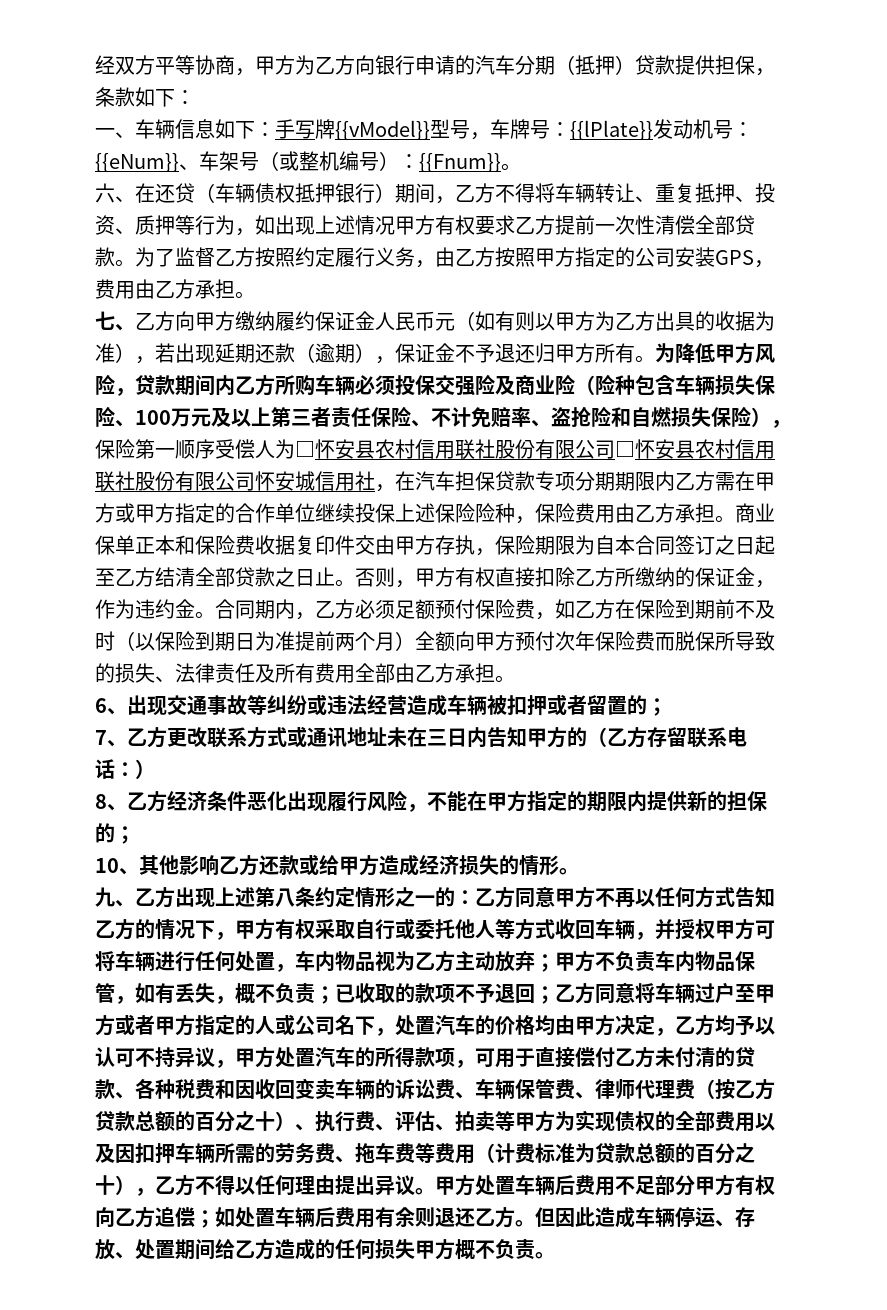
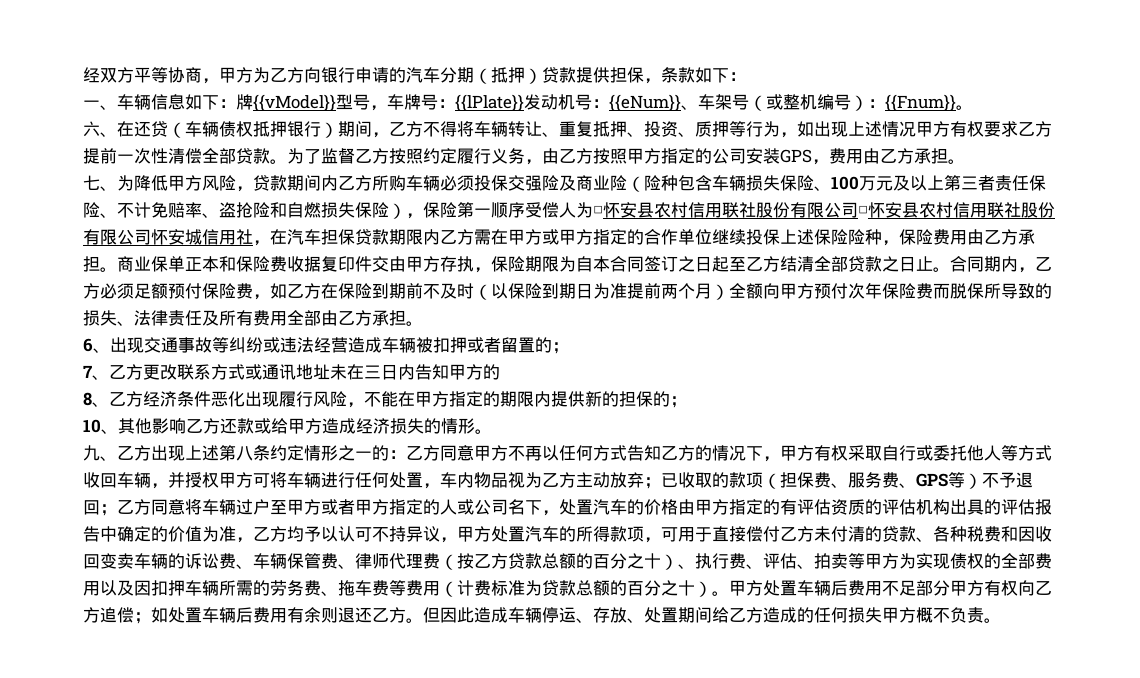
- 一、车辆信息如下：手写牌{{vModel}}型号，车牌号：{{lPlate}}发动机号：{{eNum}}、车架号（或整机编号）：{{Fnum}}。
+ 一、车辆信息如下：牌{{vModel}}型号，车牌号：{{lPlate}}发动机号：{{eNum}}、车架号（或整机编号）：{{Fnum}}。
- 七、乙方向甲方缴纳履约保证金人民币元（如有则以甲方为乙方出具的收据为准），若出现延期还款（逾期），保证金不予退还归甲方所有。为降低甲方风险，贷款期间内乙方所购车辆必须投保交强险及商业险（险种包含车辆损失保险、100万元及以上第三者责任保险、不计免赔率、盗抢险和自燃损失保险），保险第一顺序受偿人为□怀安县农村信用联社股份有限公司□怀安县农村信用联社股份有限公司怀安城信用社，在汽车担保贷款专项分期期限内乙方需在甲方或甲方指定的合作单位继续投保上述保险险种，保险费用由乙方承担。
+ 七、为降低甲方风险，贷款期间内乙方所购车辆必须投保交强险及商业险（险种包含车辆损失保险、100万元及以上第三者责任保险、不计免赔率、盗抢险和自燃损失保险），保险第一顺序受偿人为□怀安县农村信用联社股份有限公司□怀安县农村信用联社股份有限公司怀安城信用社，在汽车担保贷款期限内乙方需在甲方或甲方指定的合作单位继续投保上述保险险种，保险费用由乙方承担。
- 否则，甲方有权直接扣除乙方所缴纳的保证金，作为违约金。
- 7、乙方更改联系方式或通讯地址未在三日内告知甲方的（乙方存留联系电话：）
+ 7、乙方更改联系方式或通讯地址未在三日内告知甲方的
- 甲方不负责车内物品保管，如有丢失，概不负责；已收取的款项不予退回；
+ 已收取的款项（担保费、服务费、GPS等）不予退回；
- 乙方同意将车辆过户至甲方或者甲方指定的人或公司名下，处置汽车的价格均由甲方决定，乙方均予以认可不持异议，甲方处置汽车的所得款项，可用于直接偿付乙方未付清的贷款、各种税费和因收回变卖车辆的诉讼费、车辆保管费、律师代理费（按乙方贷款总额的百分之十）、执行费、评估、拍卖等甲方为实现债权的全部费用以及因扣押车辆所需的劳务费、拖车费等费用（计费标准为贷款总额的百分之十），乙方不得以任何理由提出异议。
+ 乙方同意将车辆过户至甲方或者甲方指定的人或公司名下，处置汽车的价格由甲方指定的有评估资质的评估机构出具的评估报告中确定的价值为准，乙方均予以认可不持异议，甲方处置汽车的所得款项，可用于直接偿付乙方未付清的贷款、各种税费和因收回变卖车辆的诉讼费、车辆保管费、律师代理费（按乙方贷款总额的百分之十）、执行费、评估、拍卖等甲方为实现债权的全部费用以及因扣押车辆所需的劳务费、拖车费等费用（计费标准为贷款总额的百分之十）。

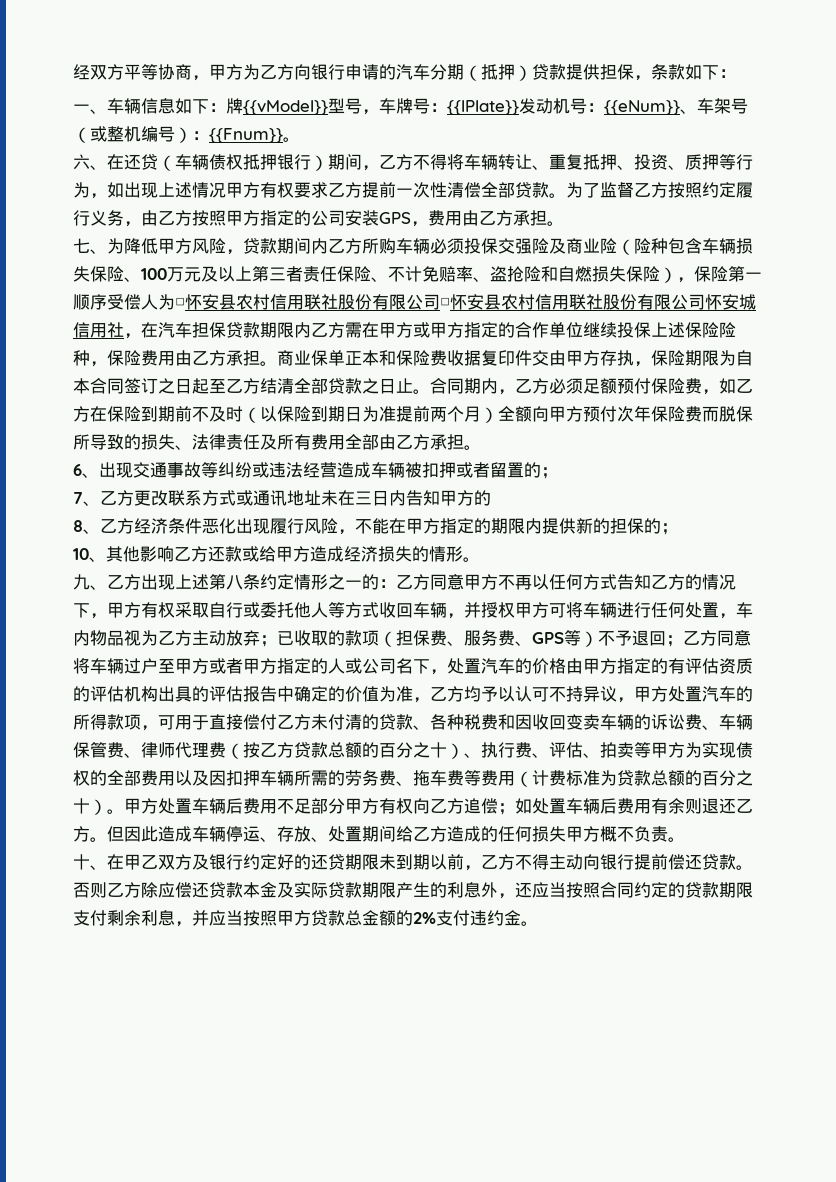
+ 十、在甲乙双方及银行约定好的还贷期限未到期以前，乙方不得主动向银行提前偿还贷款。否则乙方除应偿还贷款本金及实际贷款期限产生的利息外，还应当按照合同约定的贷款期限支付剩余利息，并应当按照甲方贷款总金额的2%支付违约金。

